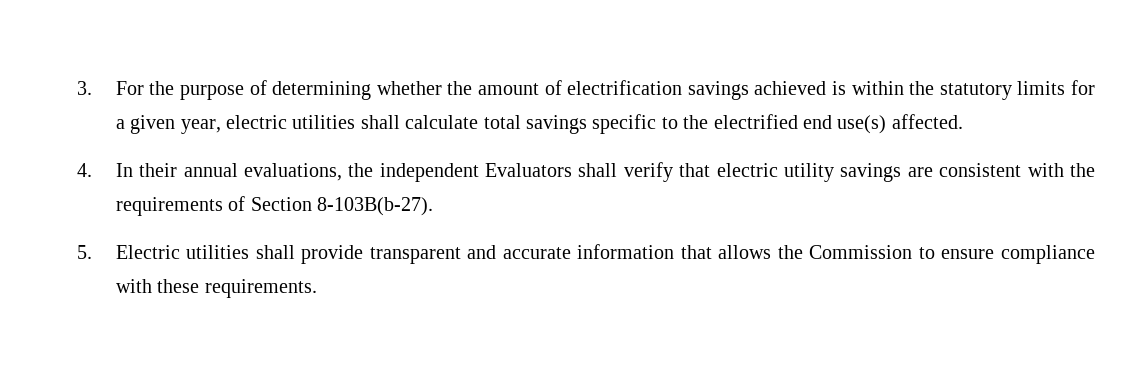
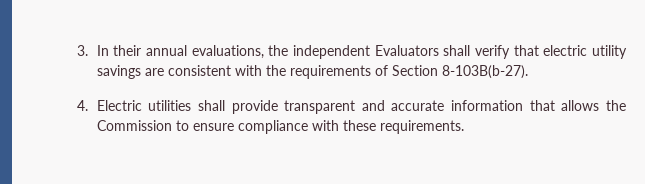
- 3. For the purpose of determining whether the amount of electrification savings achieved is within the statutory limits for a given year, electric utilities shall calculate total savings specific to the electrified end use(s) affected.
- 4. In their annual evaluations, the independent Evaluators shall verify that electric utility savings are consistent with the requirements of Section 8-103B(b-27).
+ 3. In their annual evaluations, the independent Evaluators shall verify that electric utility savings are consistent with the requirements of Section 8-103B(b-27).
- 5. Electric utilities shall provide transparent and accurate information that allows the Commission to ensure compliance with these requirements.
+ 4. Electric utilities shall provide transparent and accurate information that allows the Commission to ensure compliance with these requirements.

